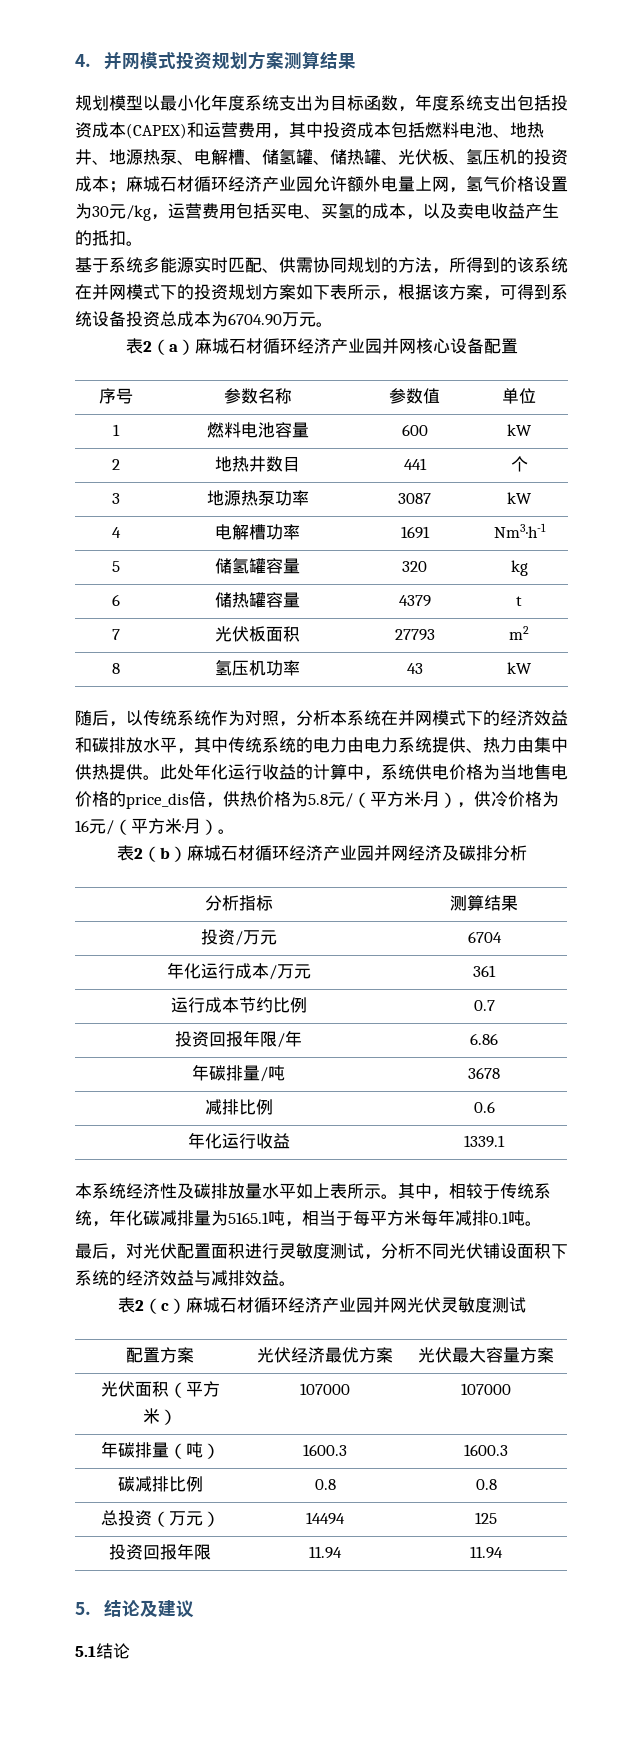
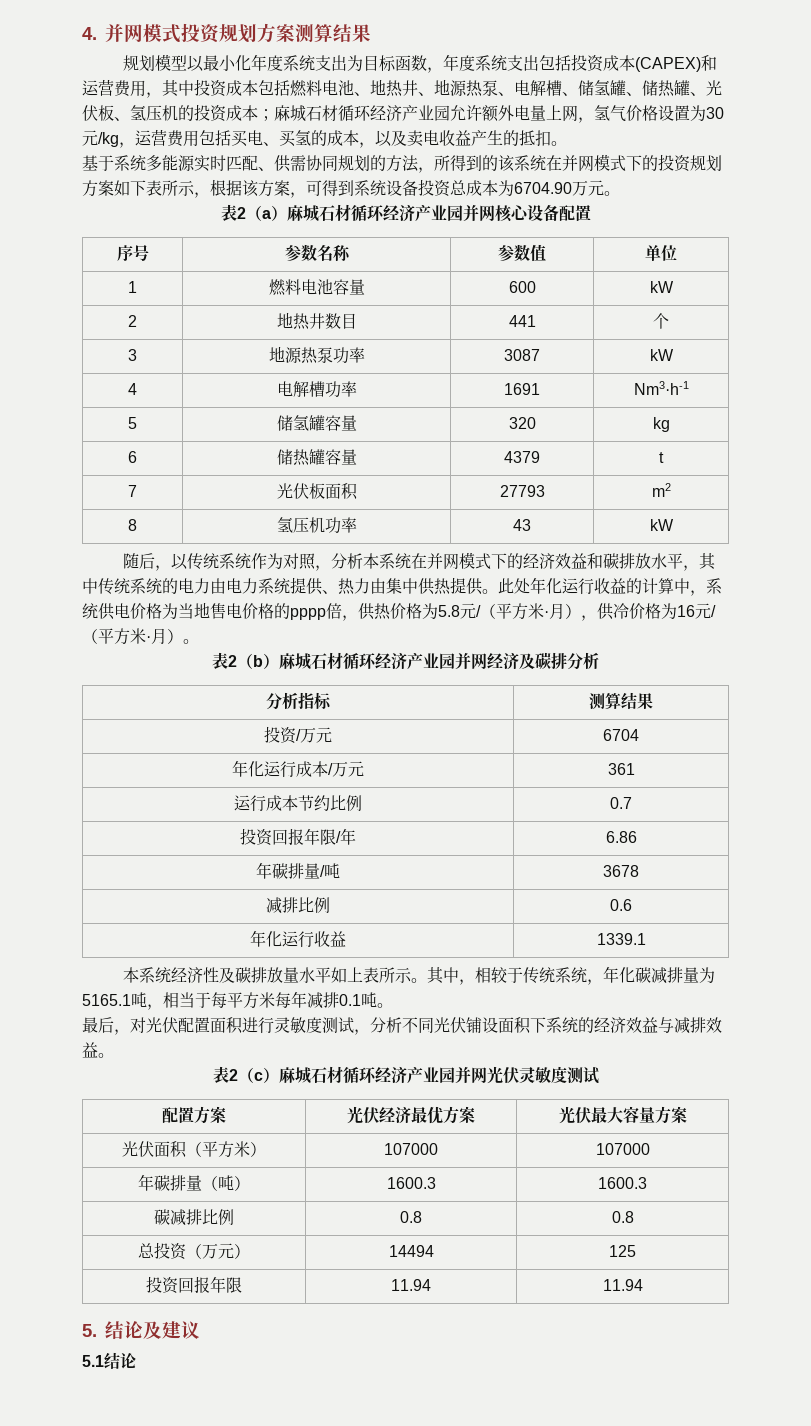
- 此处年化运行收益的计算中，系统供电价格为当地售电价格的price_dis倍，供热价格为5.8元/（平方米·月），供冷价格为16元/（平方米·月）。
+ 此处年化运行收益的计算中，系统供电价格为当地售电价格的pppp倍，供热价格为5.8元/（平方米·月），供冷价格为16元/（平方米·月）。

